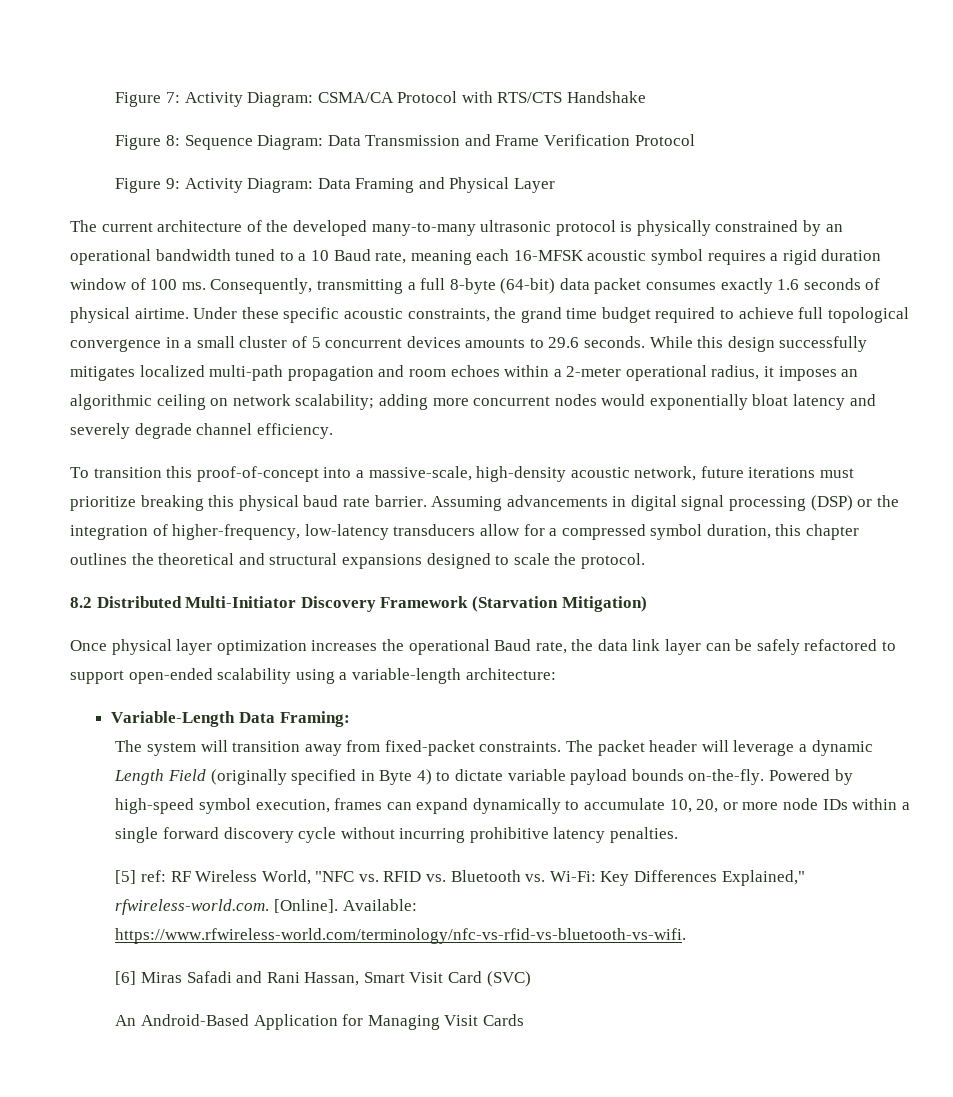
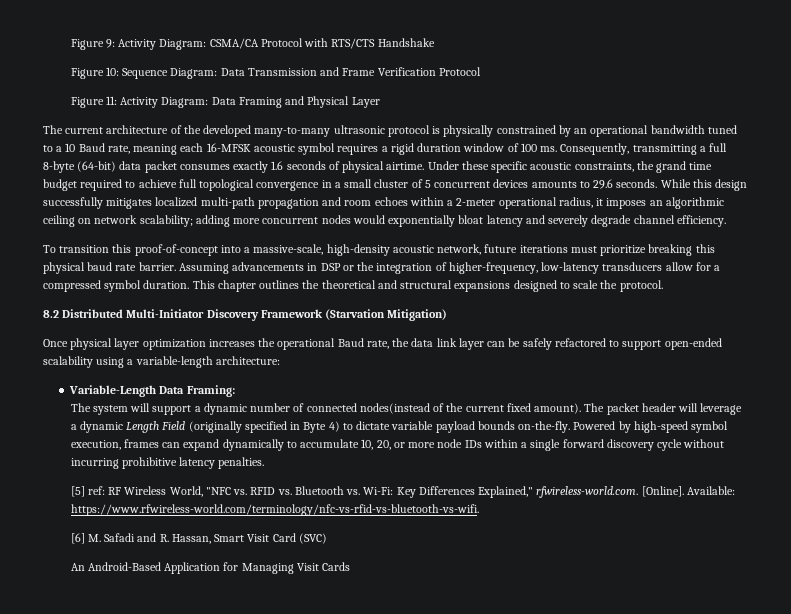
- Figure 7: Activity Diagram: CSMA/CA Protocol with RTS/CTS Handshake
+ Figure 9: Activity Diagram: CSMA/CA Protocol with RTS/CTS Handshake
- Figure 8: Sequence Diagram: Data Transmission and Frame Verification Protocol
+ Figure 10: Sequence Diagram: Data Transmission and Frame Verification Protocol
- Figure 9: Activity Diagram: Data Framing and Physical Layer
+ Figure 11: Activity Diagram: Data Framing and Physical Layer
- Assuming advancements in digital signal processing (DSP) or the integration of higher-frequency, low-latency transducers allow for a compressed symbol duration, this chapter outlines the theoretical and structural expansions designed to scale the protocol.
+ Assuming advancements in DSP or the integration of higher-frequency, low-latency transducers allow for a compressed symbol duration. This chapter outlines the theoretical and structural expansions designed to scale the protocol.
- The system will transition away from fixed-packet constraints.
+ The system will support a dynamic number of connected nodes(instead of the current fixed amount).
- [6] Miras Safadi and Rani Hassan, Smart Visit Card (SVC)
+ [6] M. Safadi and R. Hassan, Smart Visit Card (SVC)

